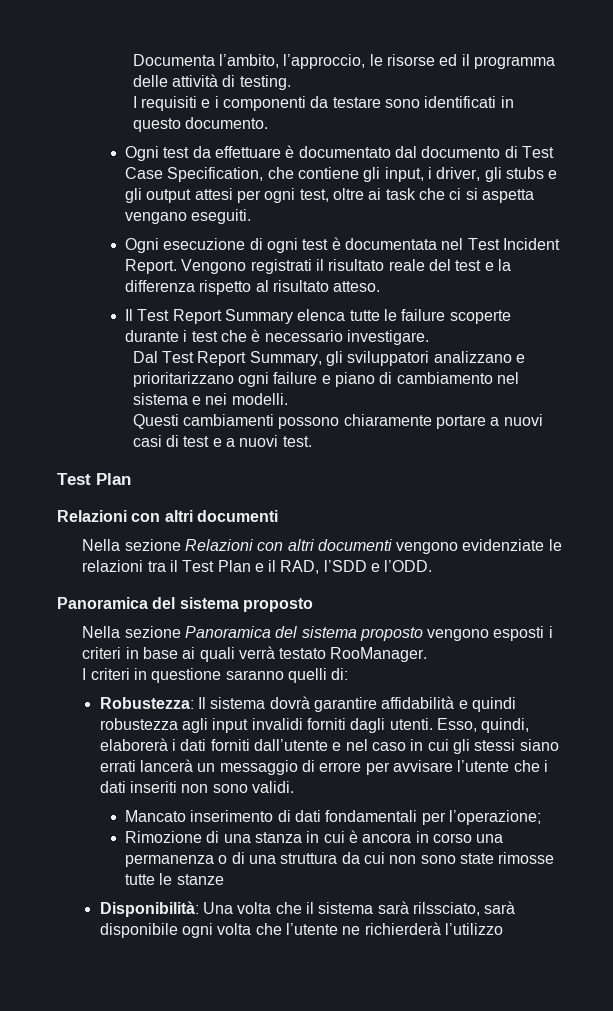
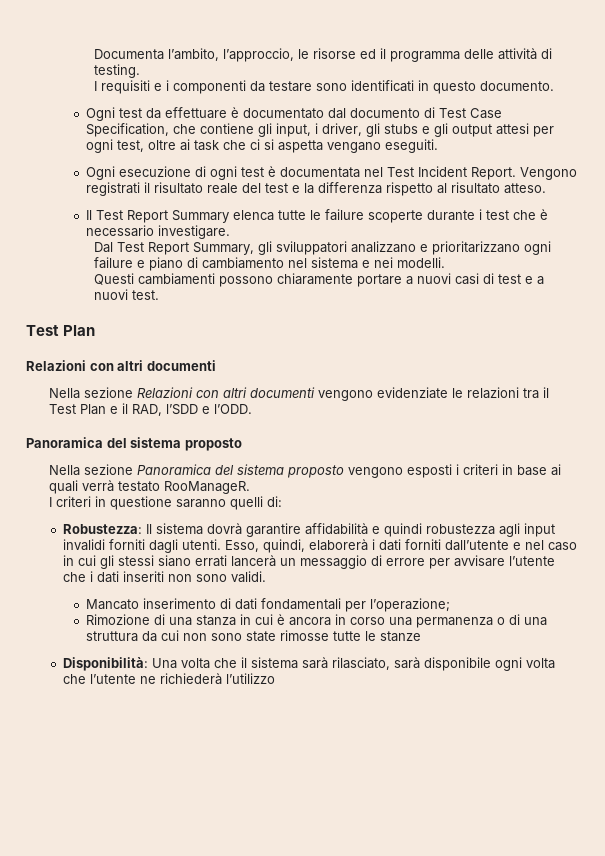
- Nella sezione Panoramica del sistema proposto vengono esposti i criteri in base ai quali verrà testato RooManager.
+ Nella sezione Panoramica del sistema proposto vengono esposti i criteri in base ai quali verrà testato RooManageR.
- Disponibilità: Una volta che il sistema sarà rilssciato, sarà disponibile ogni volta che l’utente ne richierderà l’utilizzo
+ Disponibilità: Una volta che il sistema sarà rilasciato, sarà disponibile ogni volta che l’utente ne richiederà l’utilizzo

